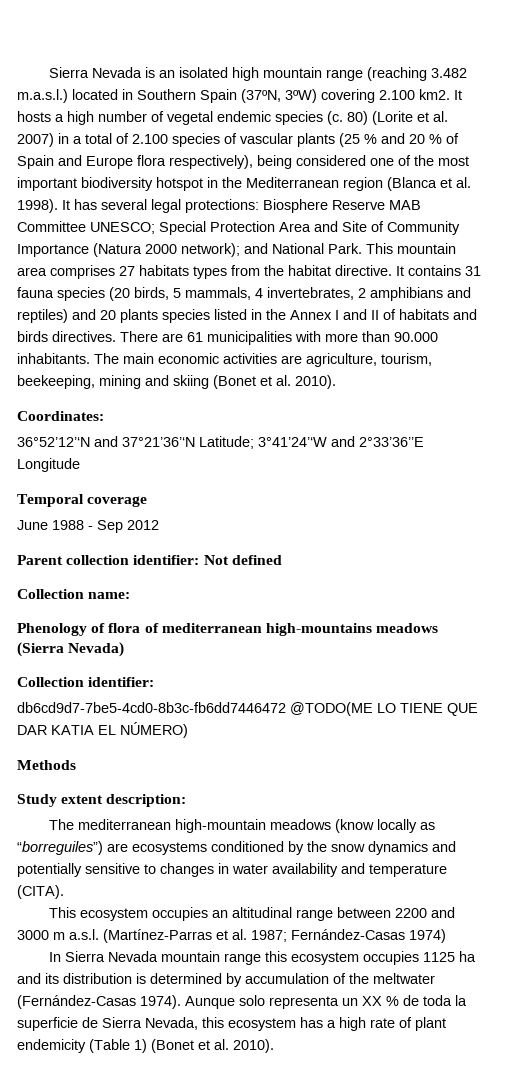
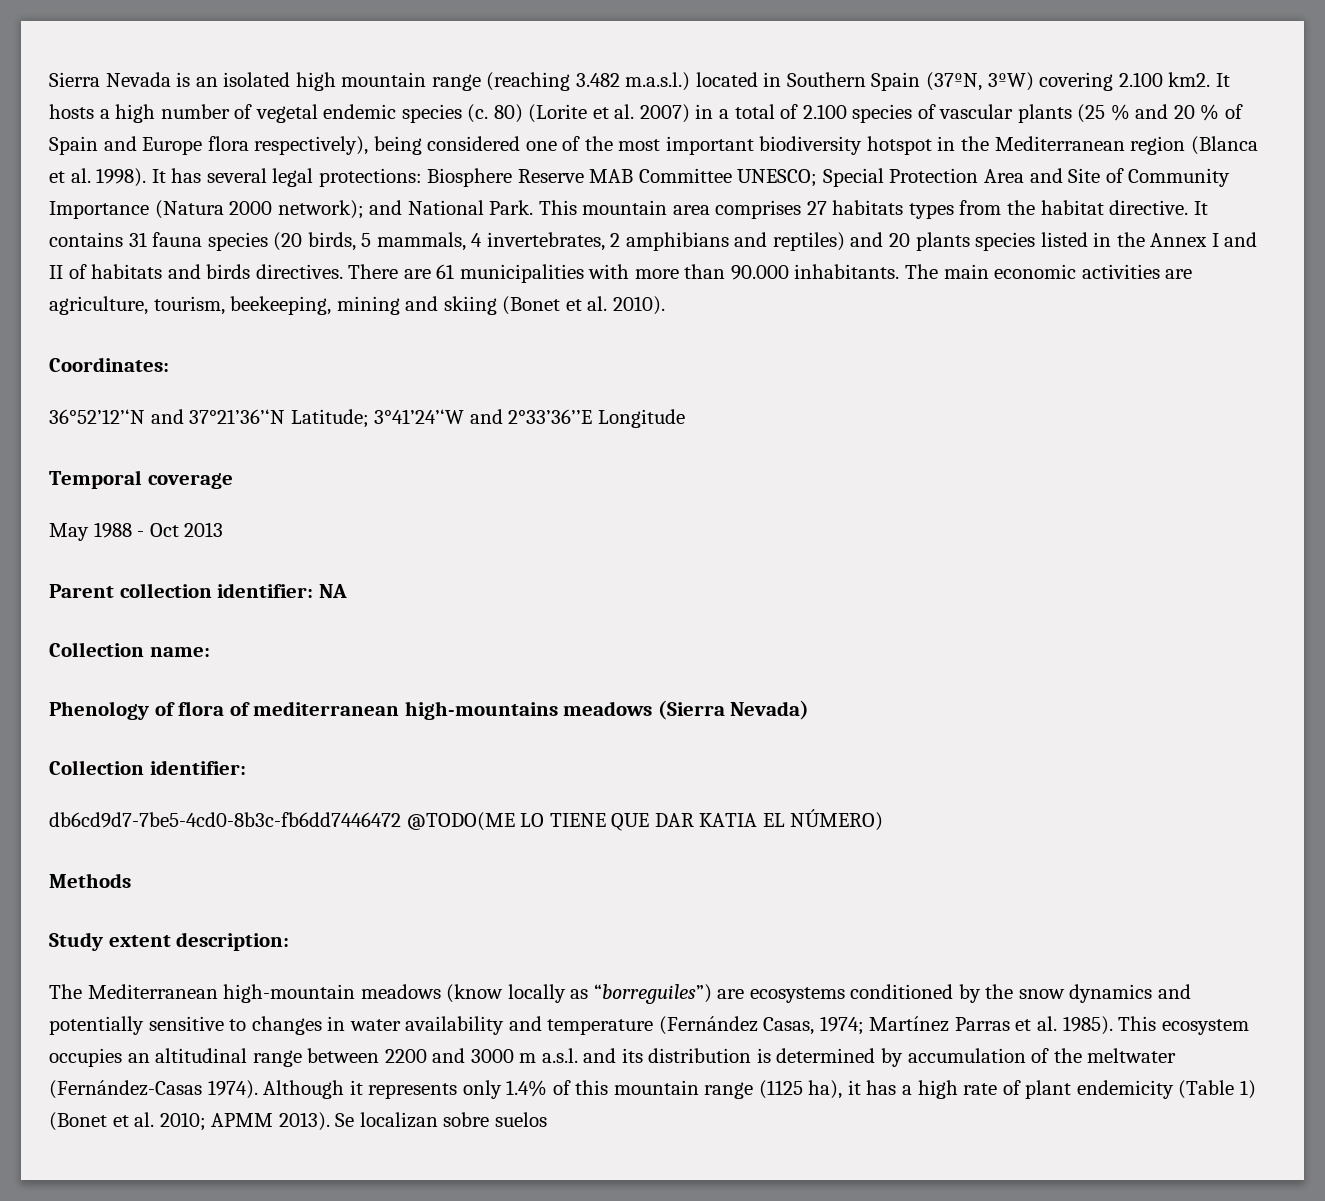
- June 1988 - Sep 2012
+ May 1988 - Oct 2013
- Parent collection identifier: Not defined
+ Parent collection identifier: NA
- The mediterranean high-mountain meadows (know locally as “borreguiles”) are ecosystems conditioned by the snow dynamics and potentially sensitive to changes in water availability and temperature (CITA).
- This ecosystem occupies an altitudinal range between 2200 and 3000 m a.s.l. (Martínez-Parras et al. 1987; Fernández-Casas 1974)
- In Sierra Nevada mountain range this ecosystem occupies 1125 ha and its distribution is determined by accumulation of the meltwater (Fernández-Casas 1974).
+ The Mediterranean high-mountain meadows (know locally as “borreguiles”) are ecosystems conditioned by the snow dynamics and potentially sensitive to changes in water availability and temperature (Fernández Casas, 1974; Martínez Parras et al. 1985). This ecosystem occupies an altitudinal range between 2200 and 3000 m a.s.l. and its distribution is determined by accumulation of the meltwater (Fernández-Casas 1974).
- Aunque solo representa un XX % de toda la superficie de Sierra Nevada, this ecosystem has a high rate of plant endemicity (Table 1) (Bonet et al. 2010).
+ Although it represents only 1.4% of this mountain range (1125 ha), it has a high rate of plant endemicity (Table 1) (Bonet et al. 2010; APMM 2013). Se localizan sobre suelos

